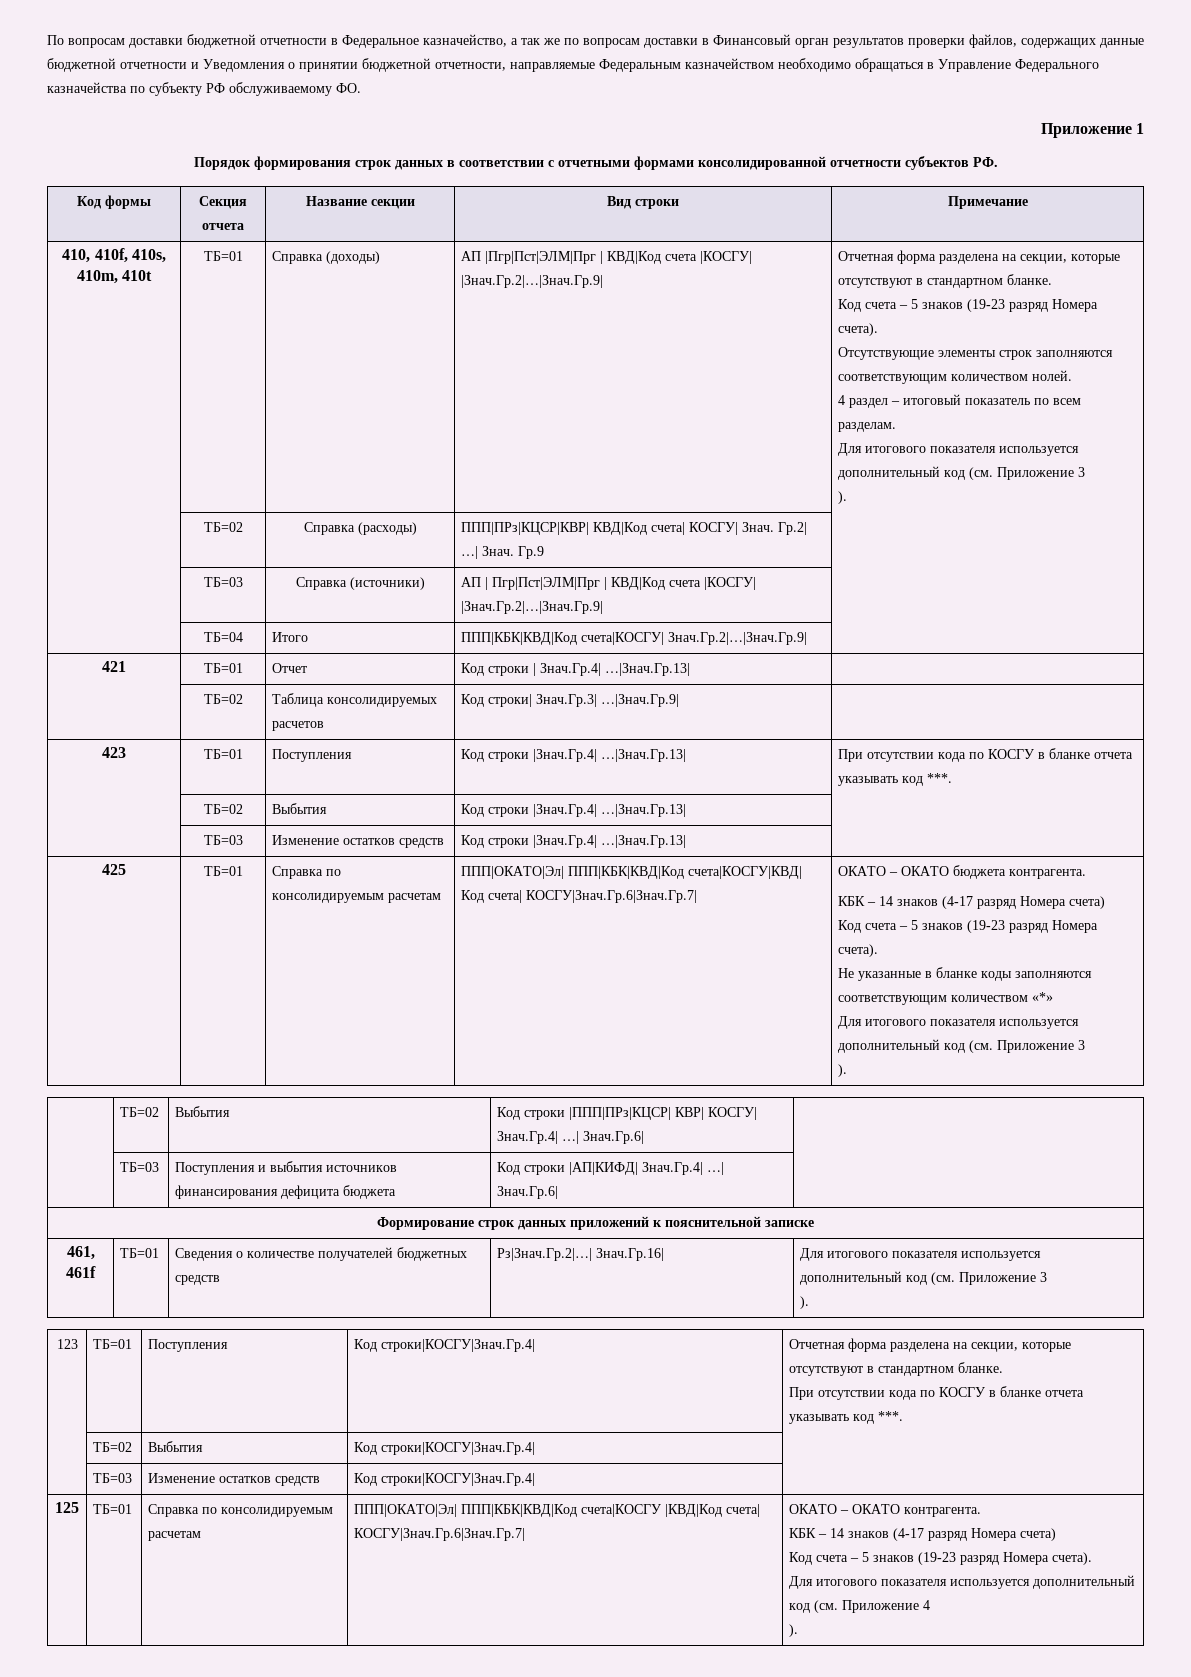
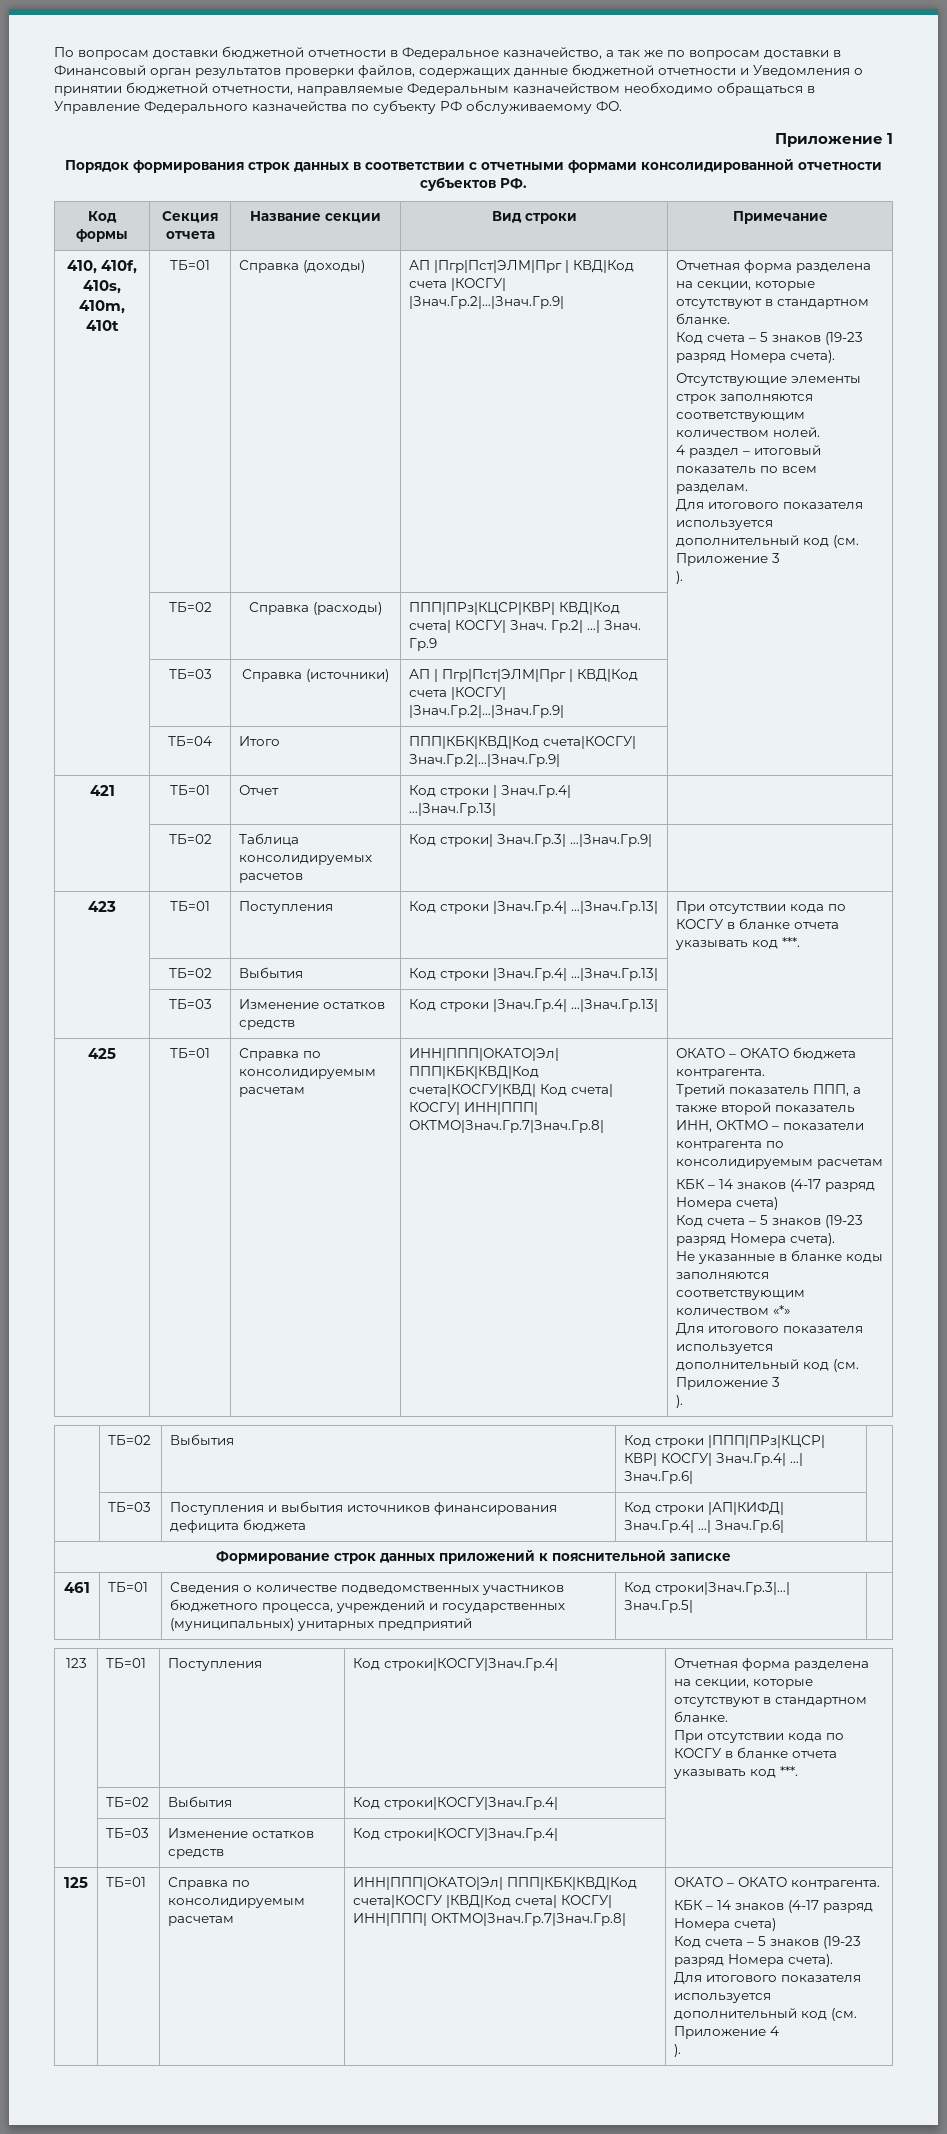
- ППП|ОКАТО|Эл| ППП|КБК|КВД|Код счета|КОСГУ|КВД| Код счета| КОСГУ|Знач.Гр.6|Знач.Гр.7|
+ ИНН|ППП|ОКАТО|Эл| ППП|КБК|КВД|Код счета|КОСГУ|КВД| Код счета| КОСГУ| ИНН|ППП| ОКТМО|Знач.Гр.7|Знач.Гр.8|
+ Третий показатель ППП, а также второй показатель ИНН, ОКТМО – показатели контрагента по консолидируемым расчетам
- 461, 461f | ТБ=01 | Сведения о количестве получателей бюджетных средств | Рз|Знач.Гр.2|…| Знач.Гр.16| | Для итогового показателя используется дополнительный код (см. Приложение 3
- ).
+ 461 | ТБ=01 | Сведения о количестве подведомственных участников бюджетного процесса, учреждений и государственных (муниципальных) унитарных предприятий | Код строки|Знач.Гр.3|…| Знач.Гр.5| |
- ППП|ОКАТО|Эл| ППП|КБК|КВД|Код счета|КОСГУ |КВД|Код счета| КОСГУ|Знач.Гр.6|Знач.Гр.7|
+ ИНН|ППП|ОКАТО|Эл| ППП|КБК|КВД|Код счета|КОСГУ |КВД|Код счета| КОСГУ| ИНН|ППП| ОКТМО|Знач.Гр.7|Знач.Гр.8|

